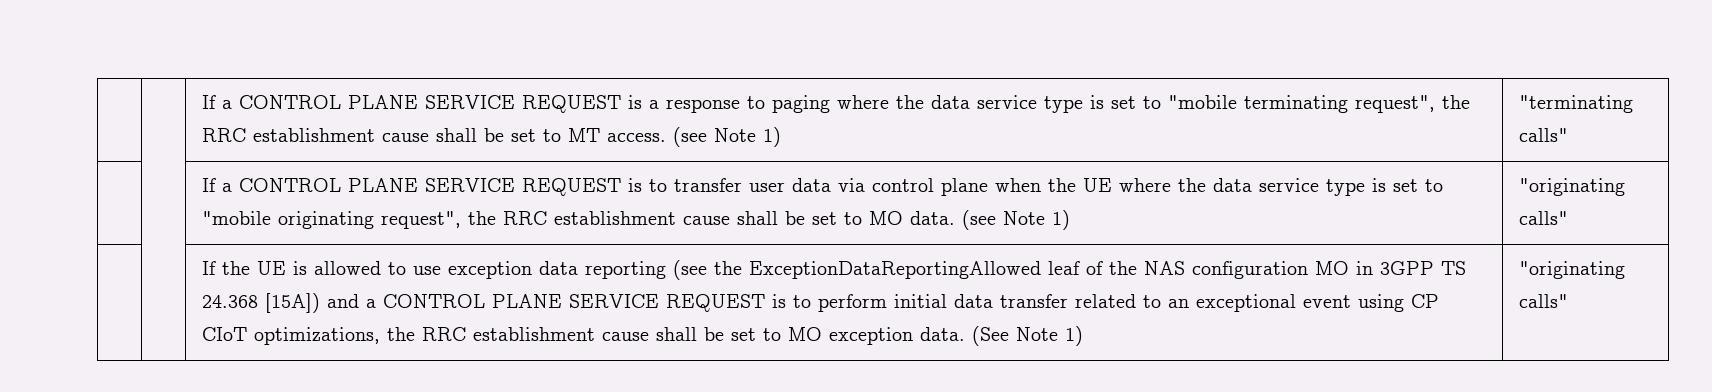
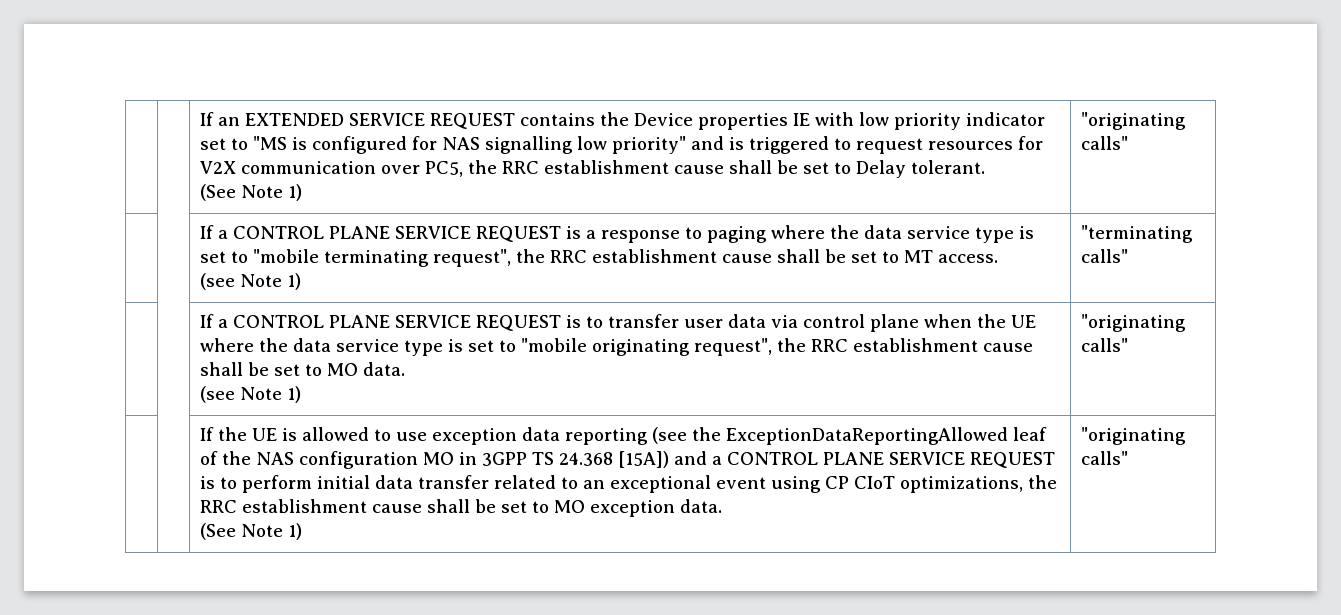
- If a CONTROL PLANE SERVICE REQUEST is a response to paging where the data service type is set to "mobile terminating request", the RRC establishment cause shall be set to MT access. (see Note 1) | "terminating calls"
+ If an EXTENDED SERVICE REQUEST contains the Device properties IE with low priority indicator set to "MS is configured for NAS signalling low priority" and is triggered to request resources for V2X communication over PC5, the RRC establishment cause shall be set to Delay tolerant.
+ (See Note 1) | "originating calls"
+ | | If a CONTROL PLANE SERVICE REQUEST is a response to paging where the data service type is set to "mobile terminating request", the RRC establishment cause shall be set to MT access.
+ (see Note 1) | "terminating calls"
- If a CONTROL PLANE SERVICE REQUEST is to transfer user data via control plane when the UE where the data service type is set to "mobile originating request", the RRC establishment cause shall be set to MO data. (see Note 1)
+ If a CONTROL PLANE SERVICE REQUEST is to transfer user data via control plane when the UE where the data service type is set to "mobile originating request", the RRC establishment cause shall be set to MO data.
+ (see Note 1)
- If the UE is allowed to use exception data reporting (see the ExceptionDataReportingAllowed leaf of the NAS configuration MO in 3GPP TS 24.368 [15A]) and a CONTROL PLANE SERVICE REQUEST is to perform initial data transfer related to an exceptional event using CP CIoT optimizations, the RRC establishment cause shall be set to MO exception data. (See Note 1)
+ If the UE is allowed to use exception data reporting (see the ExceptionDataReportingAllowed leaf of the NAS configuration MO in 3GPP TS 24.368 [15A]) and a CONTROL PLANE SERVICE REQUEST is to perform initial data transfer related to an exceptional event using CP CIoT optimizations, the RRC establishment cause shall be set to MO exception data.
+ (See Note 1)

